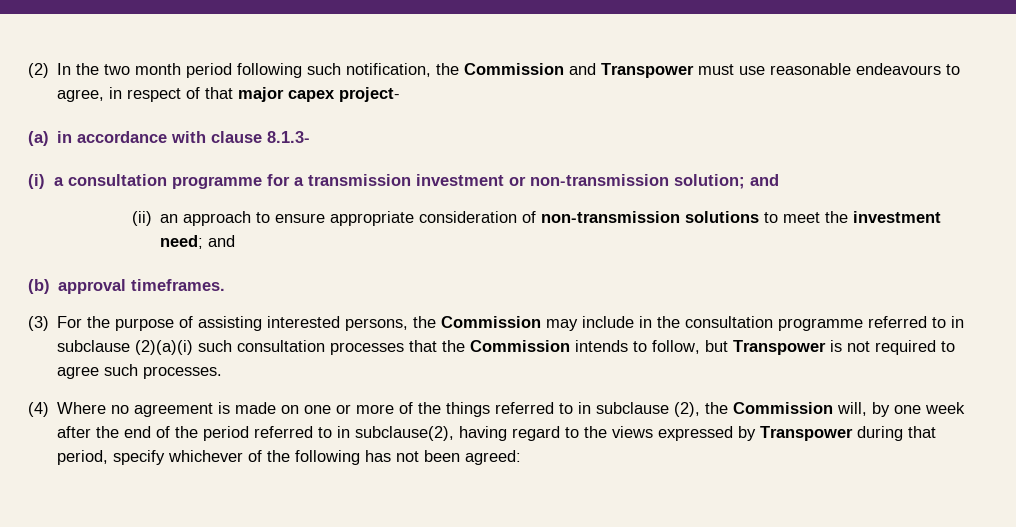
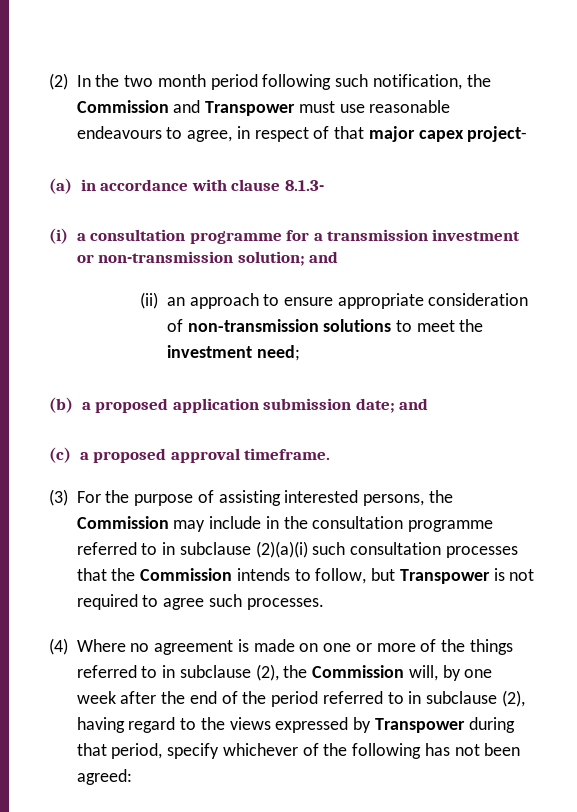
- (ii) an approach to ensure appropriate consideration of non-transmission solutions to meet the investment need; and
- (b) approval timeframes.
+ (ii) an approach to ensure appropriate consideration of non-transmission solutions to meet the investment need;
+ (b) a proposed application submission date; and
+ (c) a proposed approval timeframe.
- (4) Where no agreement is made on one or more of the things referred to in subclause (2), the Commission will, by one week after the end of the period referred to in subclause(2), having regard to the views expressed by Transpower during that period, specify whichever of the following has not been agreed:
+ (4) Where no agreement is made on one or more of the things referred to in subclause (2), the Commission will, by one week after the end of the period referred to in subclause (2), having regard to the views expressed by Transpower during that period, specify whichever of the following has not been agreed:

